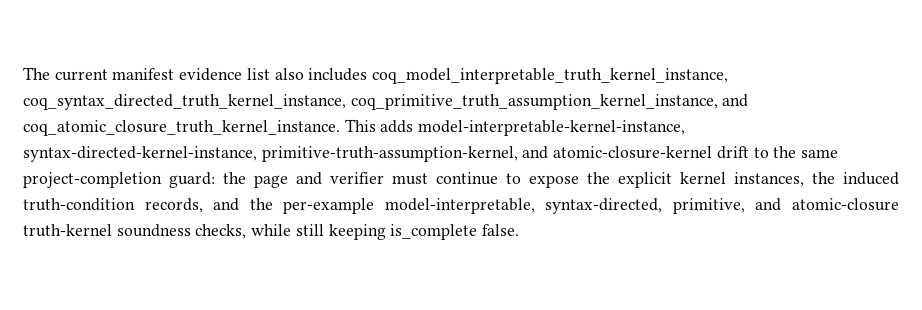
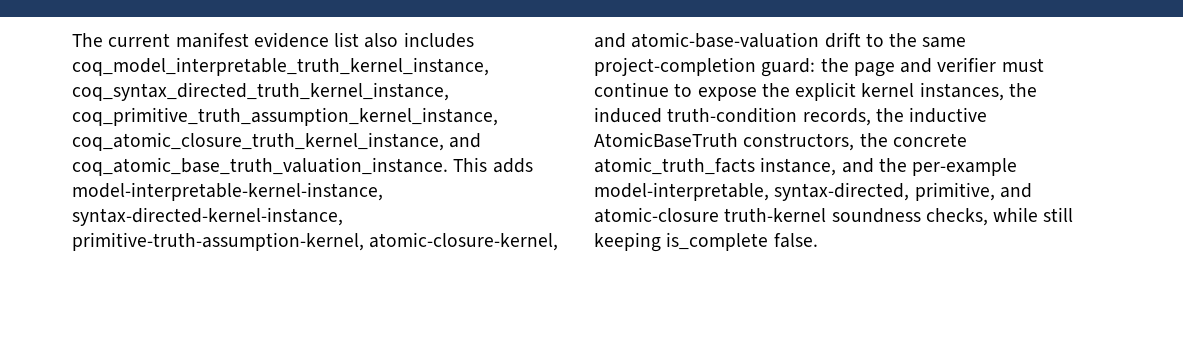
- The current manifest evidence list also includes coq_model_interpretable_truth_kernel_instance, coq_syntax_directed_truth_kernel_instance, coq_primitive_truth_assumption_kernel_instance, and coq_atomic_closure_truth_kernel_instance.
+ The current manifest evidence list also includes coq_model_interpretable_truth_kernel_instance, coq_syntax_directed_truth_kernel_instance, coq_primitive_truth_assumption_kernel_instance, coq_atomic_closure_truth_kernel_instance, and coq_atomic_base_truth_valuation_instance.
- This adds model-interpretable-kernel-instance, syntax-directed-kernel-instance, primitive-truth-assumption-kernel, and atomic-closure-kernel drift to the same project-completion guard: the page and verifier must continue to expose the explicit kernel instances, the induced truth-condition records, and the per-example model-interpretable, syntax-directed, primitive, and atomic-closure truth-kernel soundness checks, while still keeping is_complete false.
+ This adds model-interpretable-kernel-instance, syntax-directed-kernel-instance, primitive-truth-assumption-kernel, atomic-closure-kernel, and atomic-base-valuation drift to the same project-completion guard: the page and verifier must continue to expose the explicit kernel instances, the induced truth-condition records, the inductive AtomicBaseTruth constructors, the concrete atomic_truth_facts instance, and the per-example model-interpretable, syntax-directed, primitive, and atomic-closure truth-kernel soundness checks, while still keeping is_complete false.

